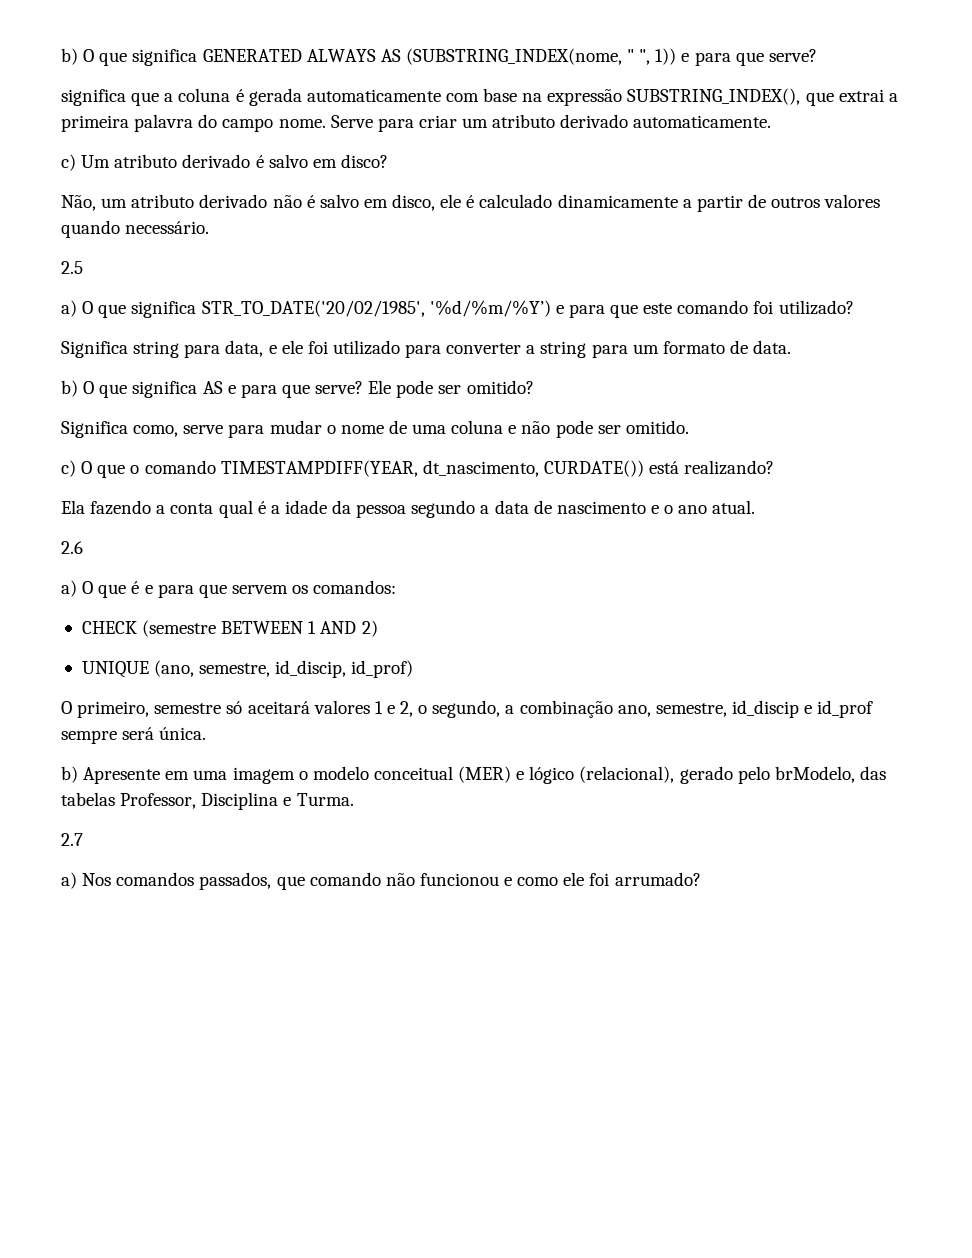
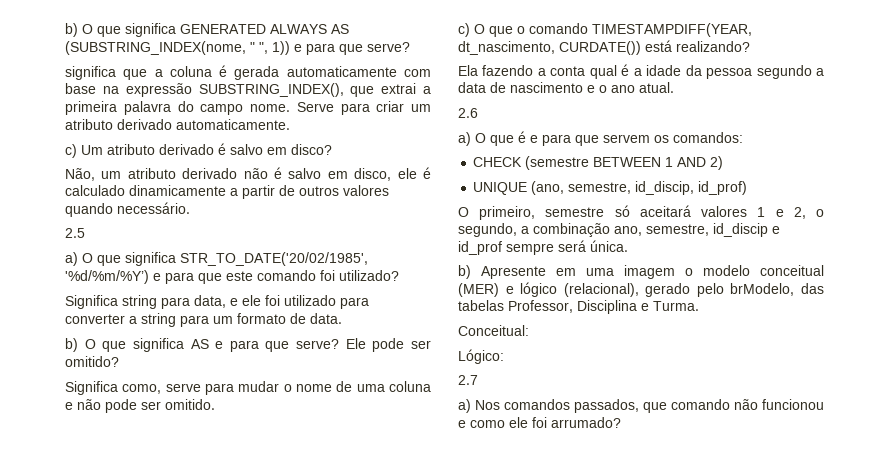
+ Conceitual:
+ Lógico:

